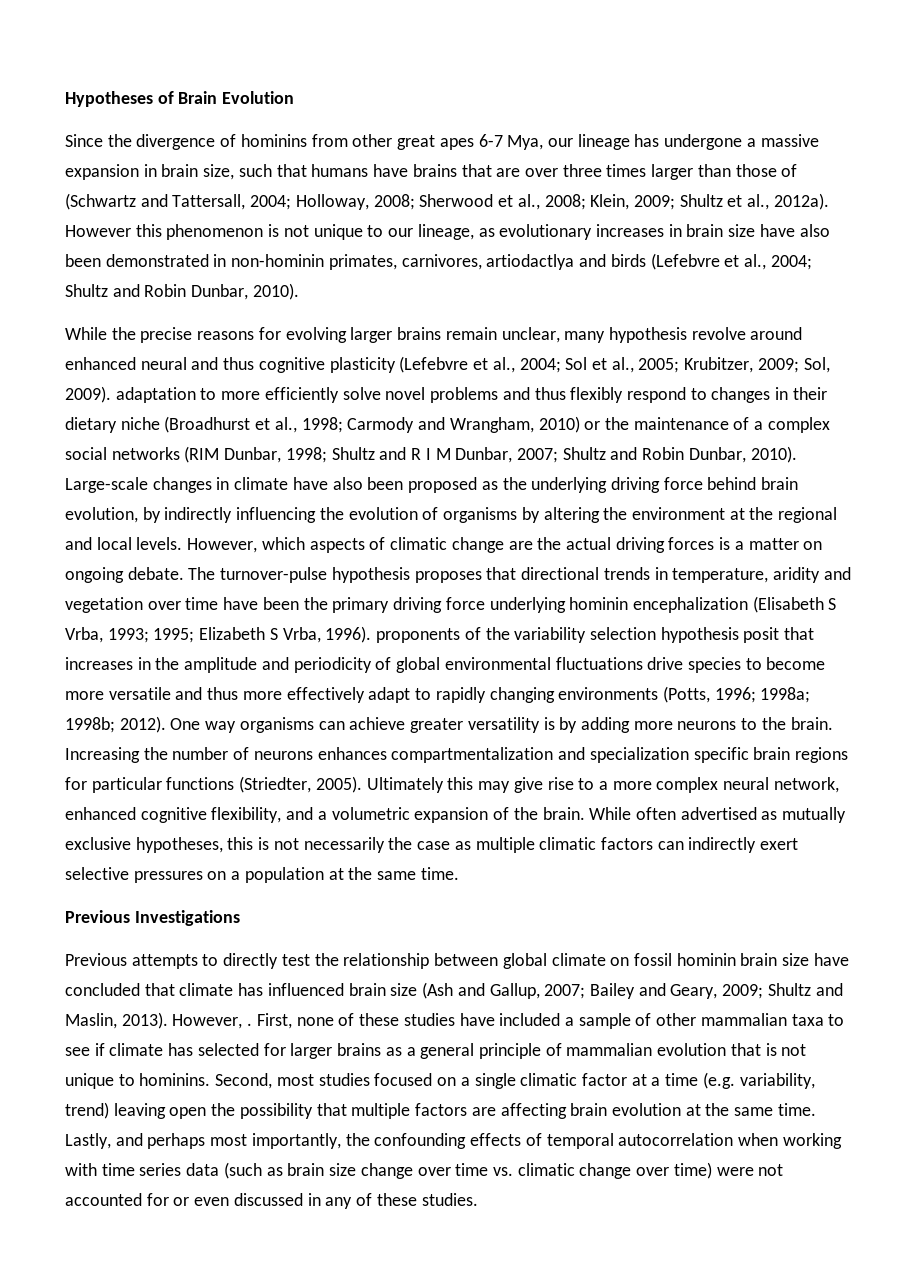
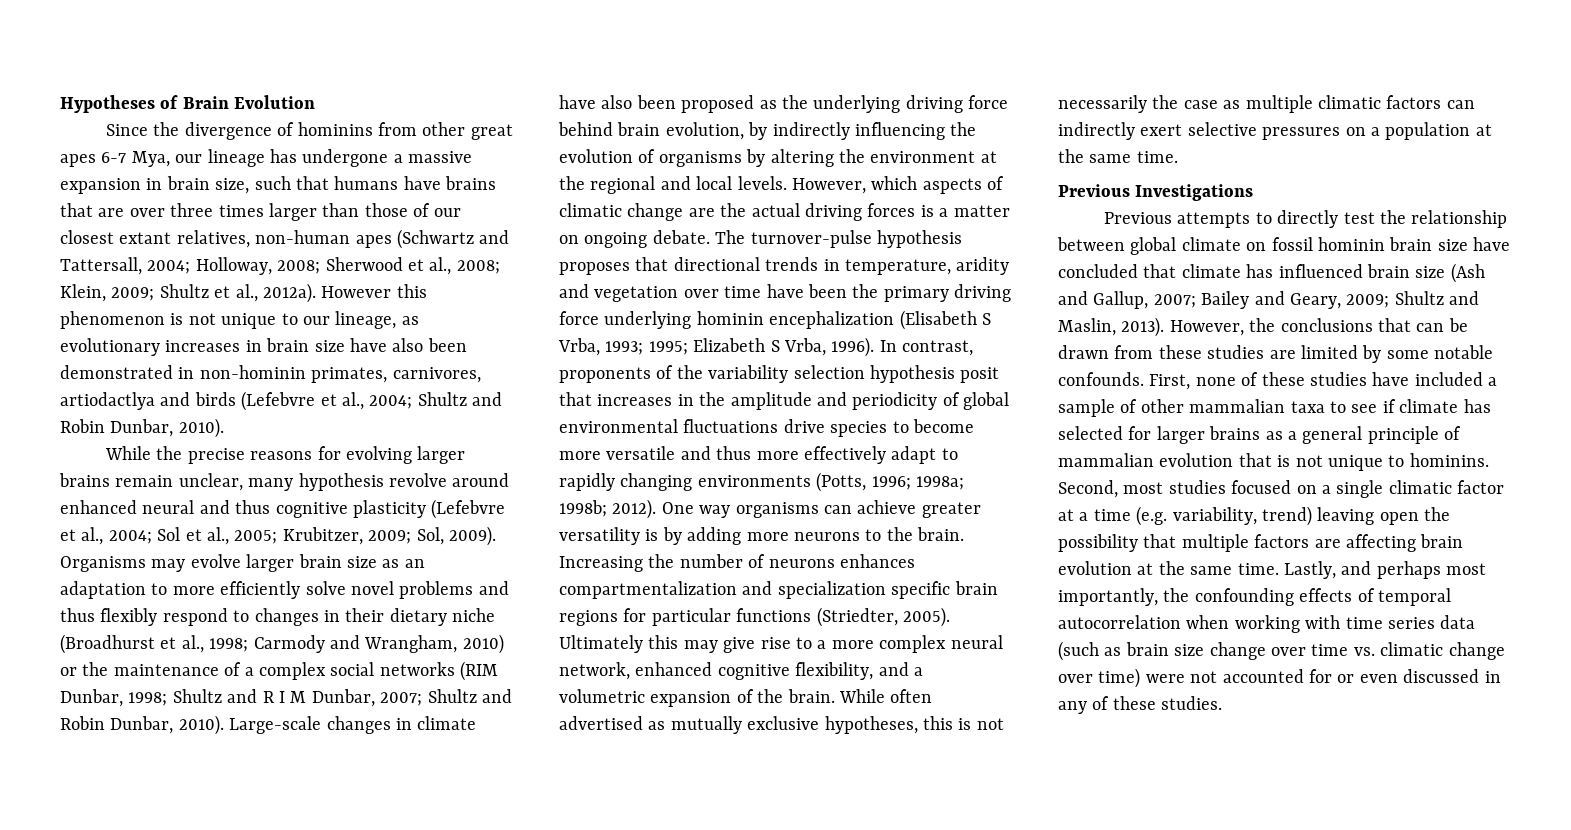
- Since the divergence of hominins from other great apes 6-7 Mya, our lineage has undergone a massive expansion in brain size, such that humans have brains that are over three times larger than those of (Schwartz and Tattersall, 2004; Holloway, 2008; Sherwood et al., 2008; Klein, 2009; Shultz et al., 2012a).
+ Since the divergence of hominins from other great apes 6-7 Mya, our lineage has undergone a massive expansion in brain size, such that humans have brains that are over three times larger than those of our closest extant relatives, non-human apes (Schwartz and Tattersall, 2004; Holloway, 2008; Sherwood et al., 2008; Klein, 2009; Shultz et al., 2012a).
- Sol, 2009). adaptation to more efficiently solve novel problems and thus flexibly respond to changes in their dietary niche (Broadhurst et al., 1998;
+ Sol, 2009). Organisms may evolve larger brain size as an adaptation to more efficiently solve novel problems and thus flexibly respond to changes in their dietary niche (Broadhurst et al., 1998;
- Elizabeth S Vrba, 1996). proponents of the variability selection hypothesis posit that increases in the amplitude and periodicity of global environmental fluctuations drive species to become more versatile and thus more effectively adapt to rapidly changing environments (Potts, 1996;
+ Elizabeth S Vrba, 1996). In contrast, proponents of the variability selection hypothesis posit that increases in the amplitude and periodicity of global environmental fluctuations drive species to become more versatile and thus more effectively adapt to rapidly changing environments (Potts, 1996;
- However, .
+ However, the conclusions that can be drawn from these studies are limited by some notable confounds.

